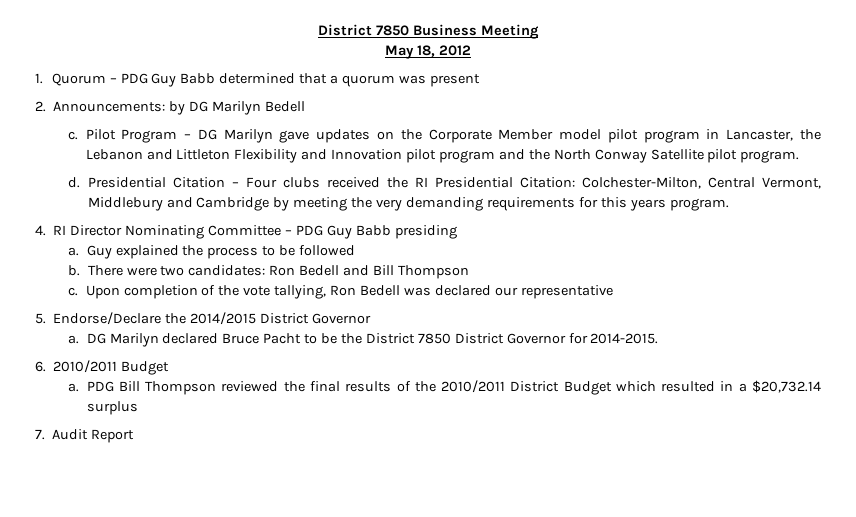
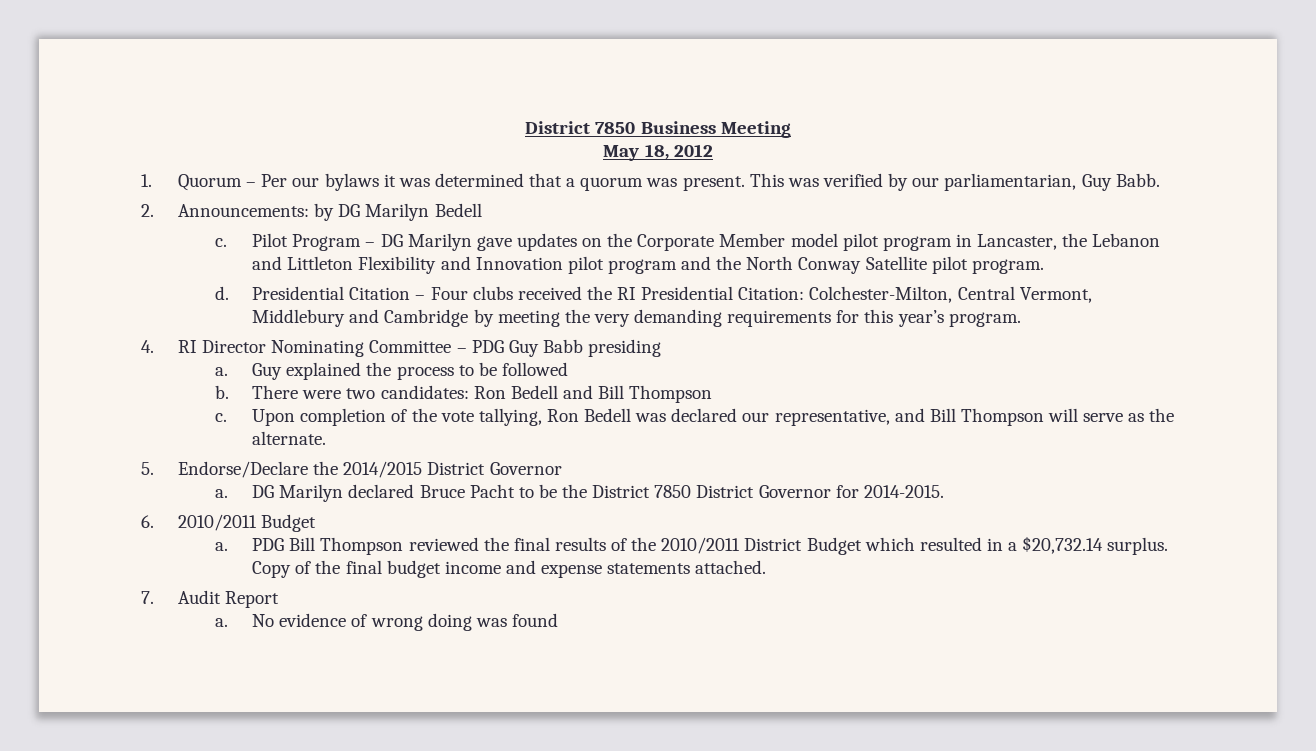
- 1. Quorum – PDG Guy Babb determined that a quorum was present
+ 1. Quorum – Per our bylaws it was determined that a quorum was present. This was verified by our parliamentarian, Guy Babb.
- Presidential Citation – Four clubs received the RI Presidential Citation: Colchester-Milton, Central Vermont, Middlebury and Cambridge by meeting the very demanding requirements for this years program.
+ Presidential Citation – Four clubs received the RI Presidential Citation: Colchester-Milton, Central Vermont, Middlebury and Cambridge by meeting the very demanding requirements for this year’s program.
- Upon completion of the vote tallying, Ron Bedell was declared our representative
+ Upon completion of the vote tallying, Ron Bedell was declared our representative, and Bill Thompson will serve as the alternate.
- PDG Bill Thompson reviewed the final results of the 2010/2011 District Budget which resulted in a $20,732.14 surplus
+ PDG Bill Thompson reviewed the final results of the 2010/2011 District Budget which resulted in a $20,732.14 surplus. Copy of the final budget income and expense statements attached.
  7. Audit Report
+ a. No evidence of wrong doing was found

